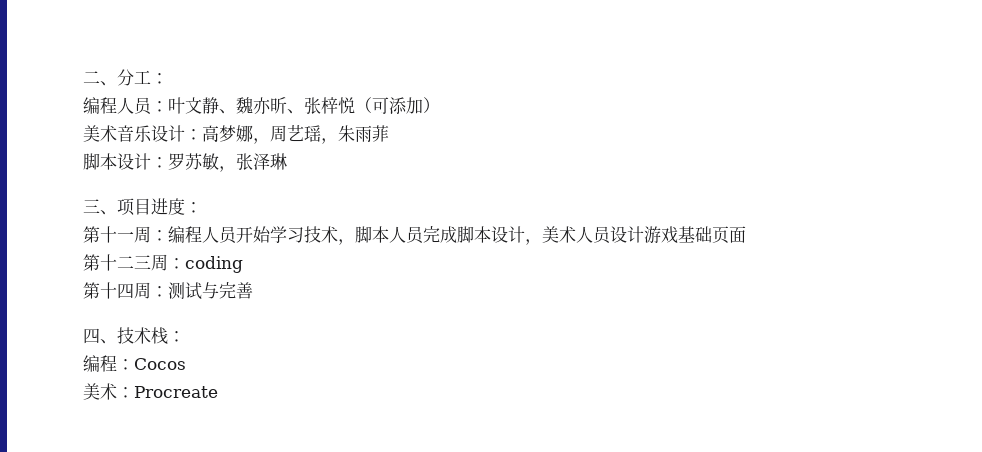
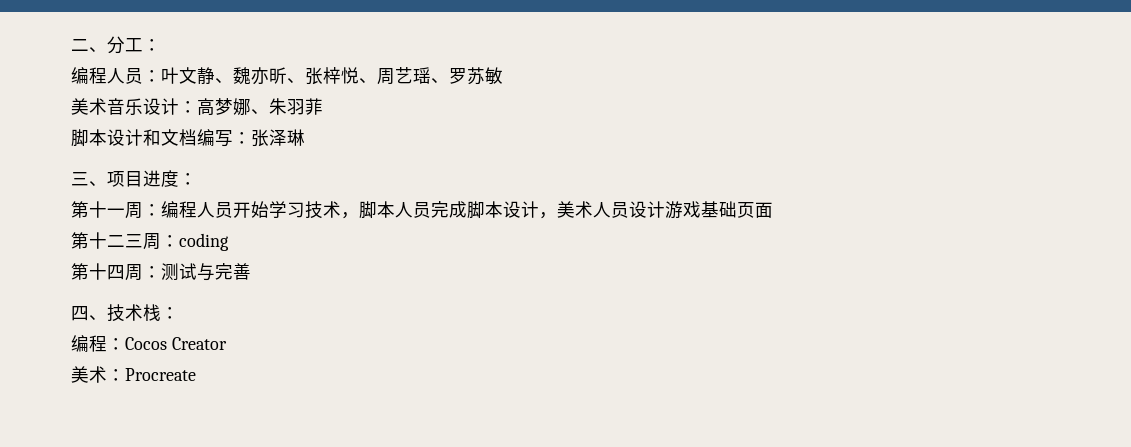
- 编程人员：叶文静、魏亦昕、张梓悦（可添加）
+ 编程人员：叶文静、魏亦昕、张梓悦、周艺瑶、罗苏敏
- 美术音乐设计：高梦娜，周艺瑶，朱雨菲
+ 美术音乐设计：高梦娜、朱羽菲
- 脚本设计：罗苏敏，张泽琳
+ 脚本设计和文档编写：张泽琳
- 编程：Cocos
+ 编程：Cocos Creator

